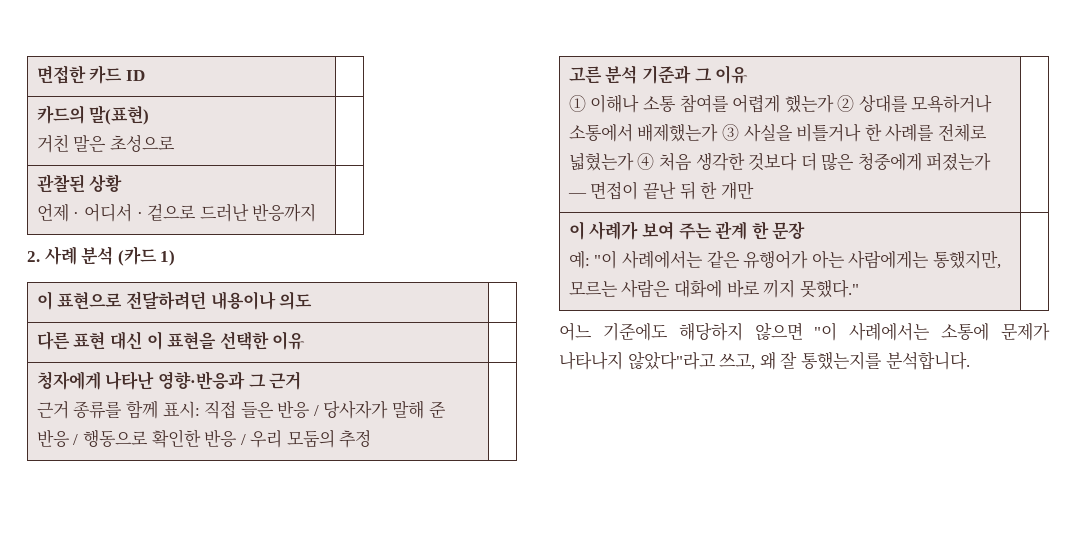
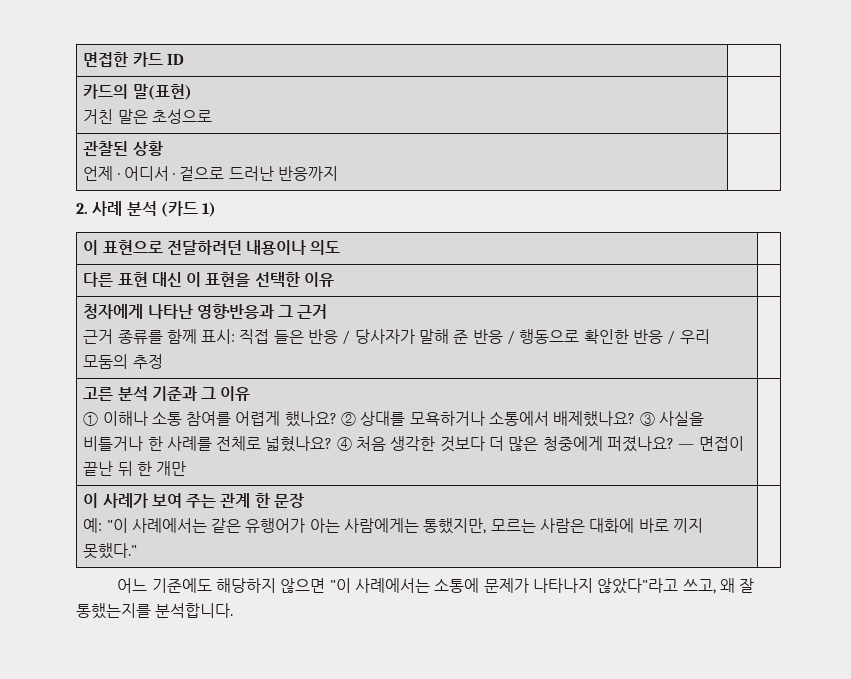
  고른 분석 기준과 그 이유
- ① 이해나 소통 참여를 어렵게 했는가 ② 상대를 모욕하거나 소통에서 배제했는가 ③ 사실을 비틀거나 한 사례를 전체로 넓혔는가 ④ 처음 생각한 것보다 더 많은 청중에게 퍼졌는가 — 면접이 끝난 뒤 한 개만 |
+ ① 이해나 소통 참여를 어렵게 했나요? ② 상대를 모욕하거나 소통에서 배제했나요? ③ 사실을 비틀거나 한 사례를 전체로 넓혔나요? ④ 처음 생각한 것보다 더 많은 청중에게 퍼졌나요? — 면접이 끝난 뒤 한 개만 |

